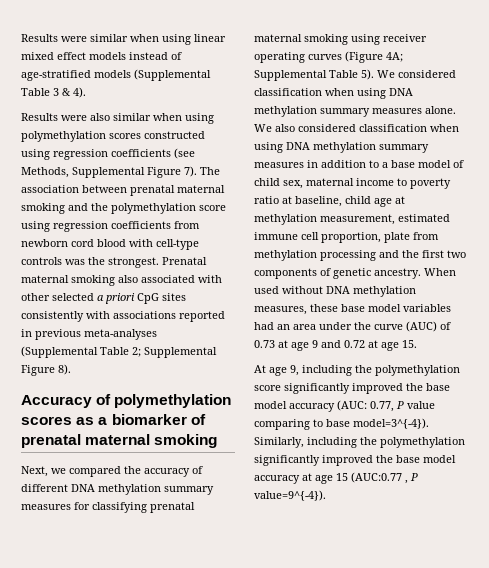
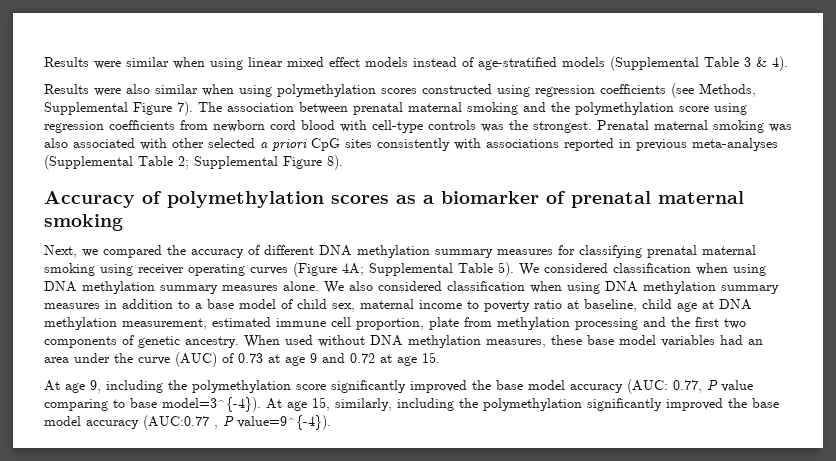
- Prenatal maternal smoking also associated with other selected a priori CpG sites consistently with associations reported in previous meta-analyses (Supplemental Table 2; Supplemental Figure 8).
+ Prenatal maternal smoking was also associated with other selected a priori CpG sites consistently with associations reported in previous meta-analyses (Supplemental Table 2; Supplemental Figure 8).
- We also considered classification when using DNA methylation summary measures in addition to a base model of child sex, maternal income to poverty ratio at baseline, child age at methylation measurement, estimated immune cell proportion, plate from methylation processing and the first two components of genetic ancestry.
+ We also considered classification when using DNA methylation summary measures in addition to a base model of child sex, maternal income to poverty ratio at baseline, child age at DNA methylation measurement, estimated immune cell proportion, plate from methylation processing and the first two components of genetic ancestry.
- Similarly, including the polymethylation significantly improved the base model accuracy at age 15 (AUC:0.77 , P value=9^{-4}).
+ At age 15, similarly, including the polymethylation significantly improved the base model accuracy (AUC:0.77 , P value=9^{-4}).

